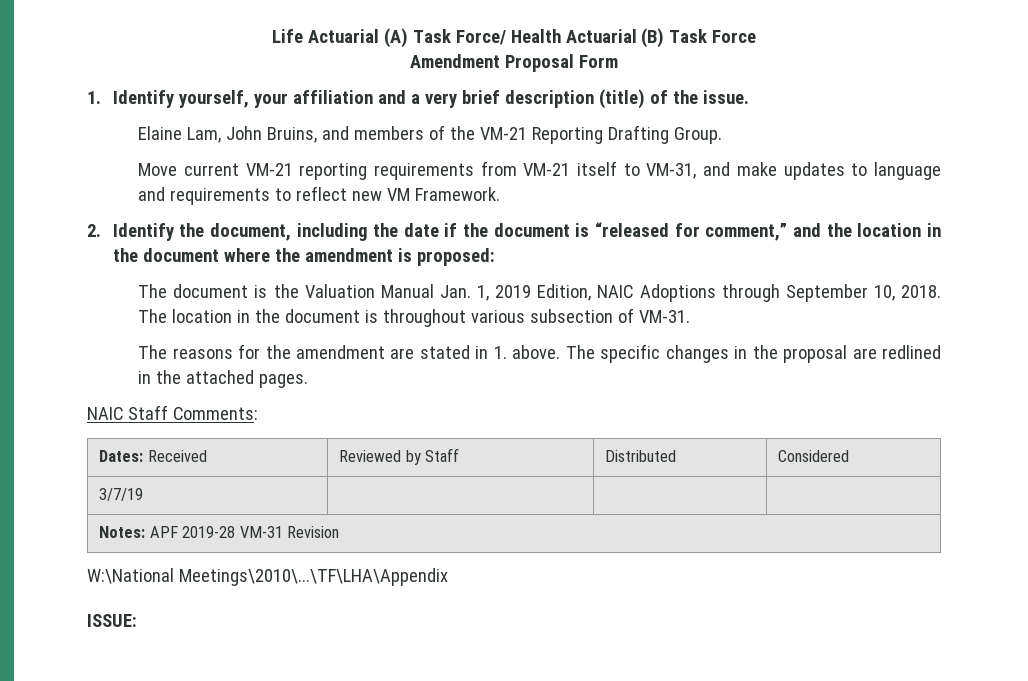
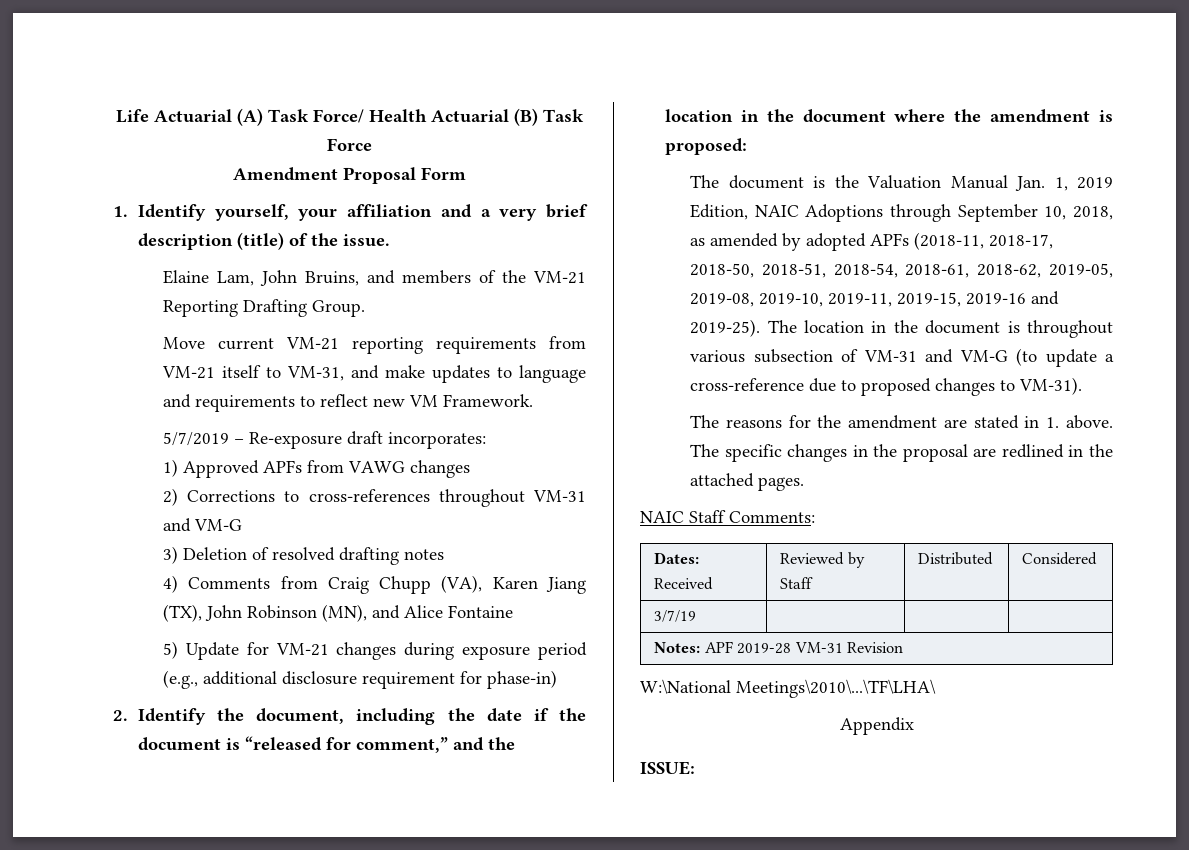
+ 5/7/2019 – Re-exposure draft incorporates:
+ 1) Approved APFs from VAWG changes
+ 2) Corrections to cross-references throughout VM-31 and VM-G
+ 3) Deletion of resolved drafting notes
+ 4) Comments from Craig Chupp (VA), Karen Jiang (TX), John Robinson (MN), and Alice Fontaine
+ 5) Update for VM-21 changes during exposure period (e.g., additional disclosure requirement for phase-in)
- The document is the Valuation Manual Jan. 1, 2019 Edition, NAIC Adoptions through September 10, 2018.
+ The document is the Valuation Manual Jan. 1, 2019 Edition, NAIC Adoptions through September 10, 2018, as amended by adopted APFs (2018-11, 2018-17, 2018-50, 2018-51, 2018-54, 2018-61, 2018-62, 2019-05, 2019-08, 2019-10, 2019-11, 2019-15, 2019-16 and 2019-25).
- The location in the document is throughout various subsection of VM-31.
+ The location in the document is throughout various subsection of VM-31 and VM-G (to update a cross-reference due to proposed changes to VM-31).
- W:\National Meetings\2010\...\TF\LHA\Appendix
+ W:\National Meetings\2010\...\TF\LHA\
+ Appendix

